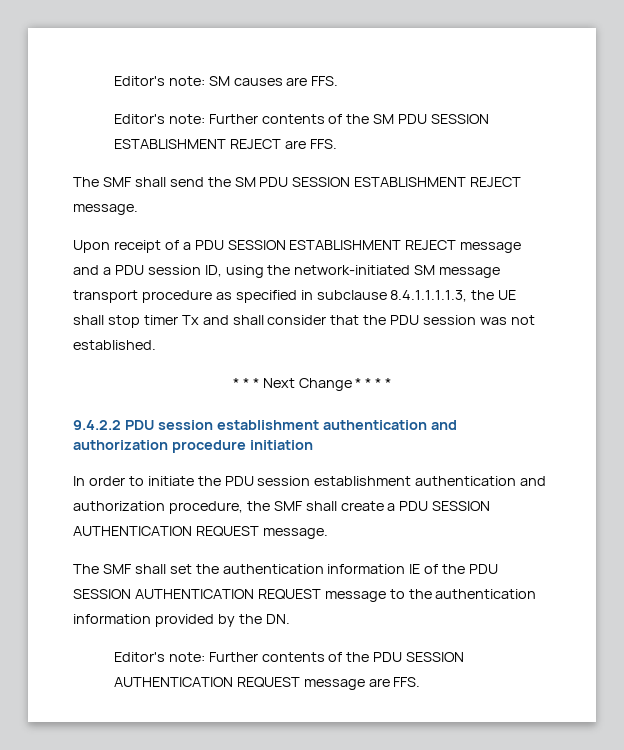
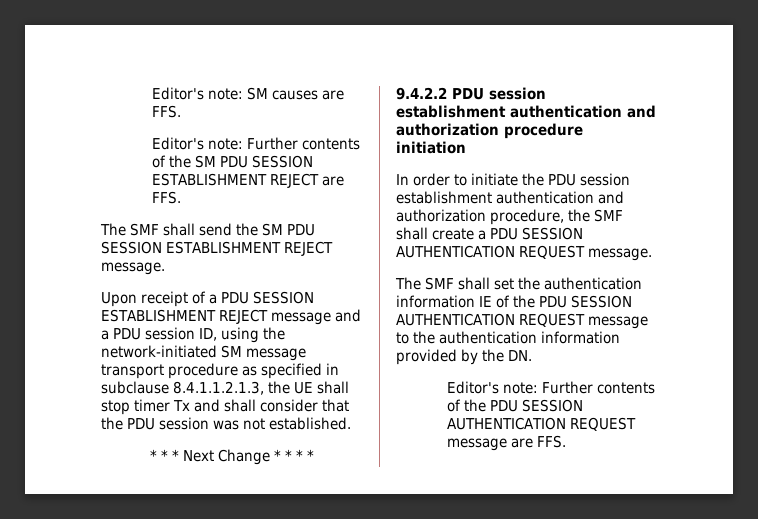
- Upon receipt of a PDU SESSION ESTABLISHMENT REJECT message and a PDU session ID, using the network-initiated SM message transport procedure as specified in subclause 8.4.1.1.1.1.3, the UE shall stop timer Tx and shall consider that the PDU session was not established.
+ Upon receipt of a PDU SESSION ESTABLISHMENT REJECT message and a PDU session ID, using the network-initiated SM message transport procedure as specified in subclause 8.4.1.1.2.1.3, the UE shall stop timer Tx and shall consider that the PDU session was not established.

